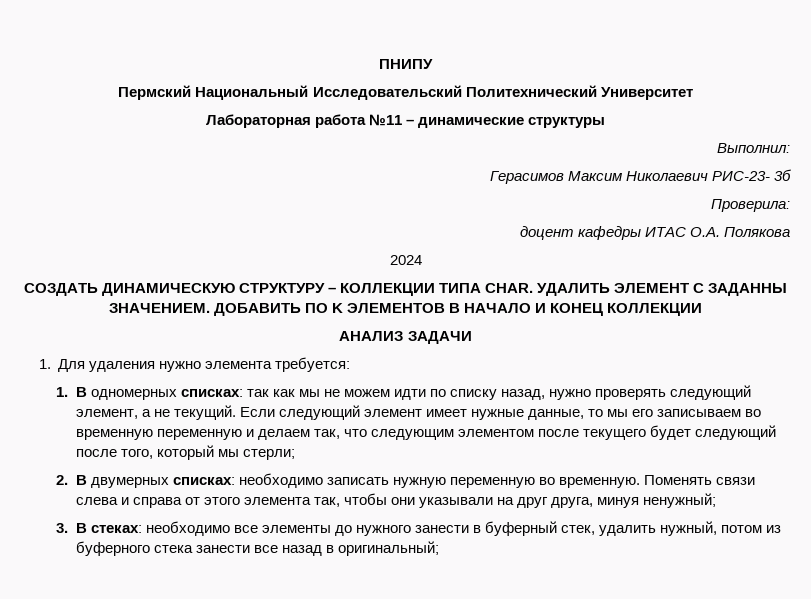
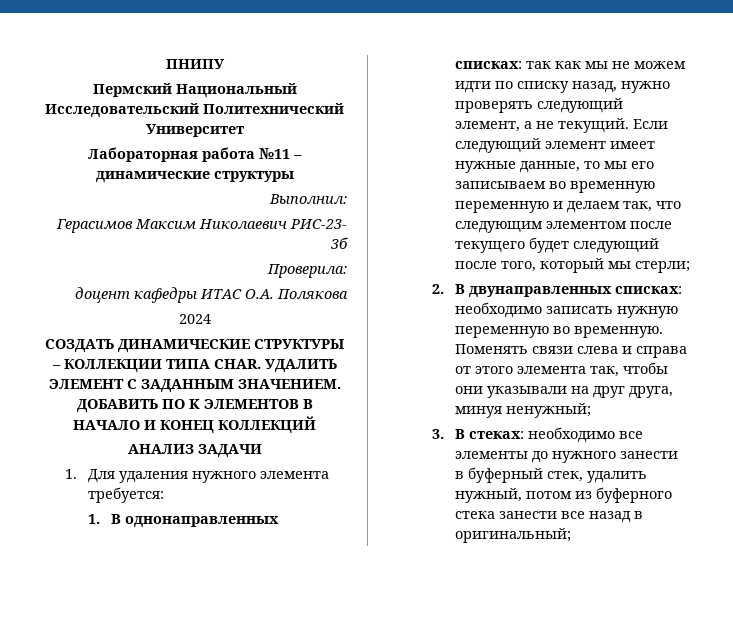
- СОЗДАТЬ ДИНАМИЧЕСКУЮ СТРУКТУРУ – КОЛЛЕКЦИИ ТИПА CHAR.
+ СОЗДАТЬ ДИНАМИЧЕСКИЕ СТРУКТУРЫ – КОЛЛЕКЦИИ ТИПА CHAR.
- УДАЛИТЬ ЭЛЕМЕНТ С ЗАДАННЫ ЗНАЧЕНИЕМ.
+ УДАЛИТЬ ЭЛЕМЕНТ С ЗАДАННЫМ ЗНАЧЕНИЕМ.
- ДОБАВИТЬ ПО K ЭЛЕМЕНТОВ В НАЧАЛО И КОНЕЦ КОЛЛЕКЦИИ
+ ДОБАВИТЬ ПО K ЭЛЕМЕНТОВ В НАЧАЛО И КОНЕЦ КОЛЛЕКЦИЙ
- 1. Для удаления нужно элемента требуется:
+ 1. Для удаления нужного элемента требуется:
- 1. В одномерных списках: так как мы не можем идти по списку назад, нужно проверять следующий элемент, а не текущий.
+ 1. В однонаправленных списках: так как мы не можем идти по списку назад, нужно проверять следующий элемент, а не текущий.
- 2. В двумерных списках: необходимо записать нужную переменную во временную.
+ 2. В двунаправленных списках: необходимо записать нужную переменную во временную.

